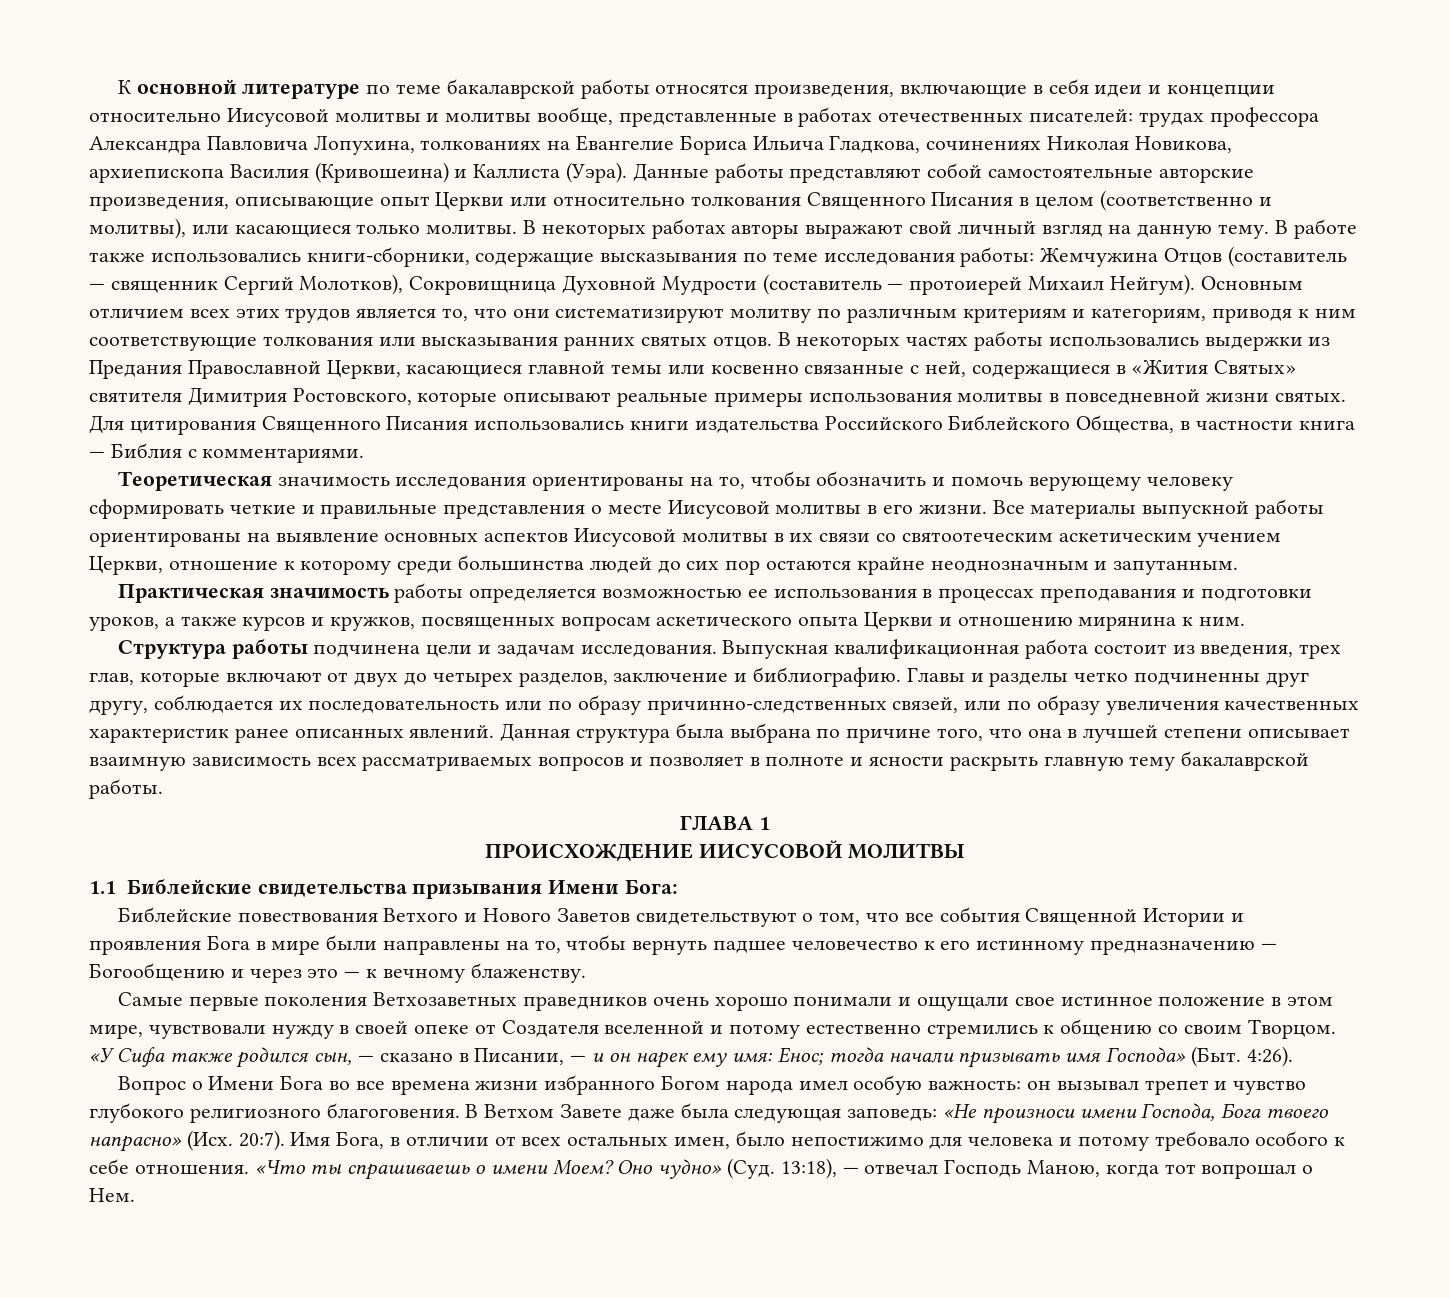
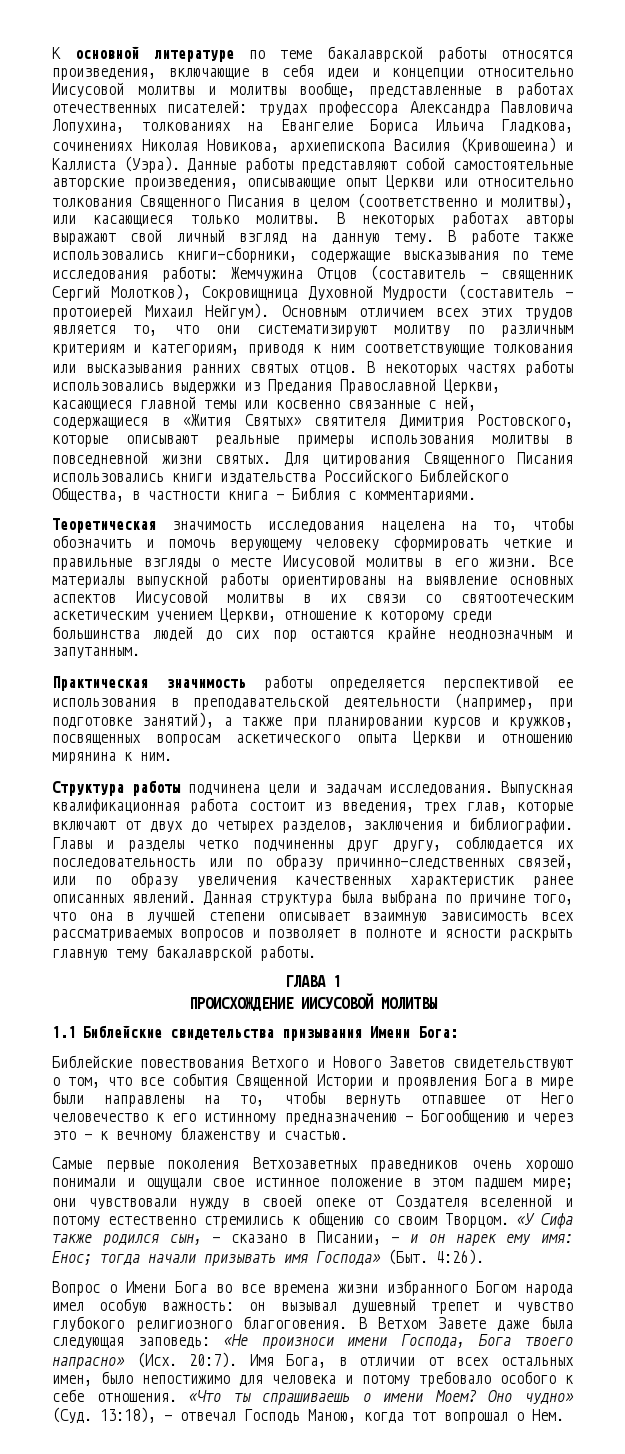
- Теоретическая значимость исследования ориентированы на то, чтобы обозначить и помочь верующему человеку сформировать четкие и правильные представления о месте Иисусовой молитвы в его жизни.
+ Теоретическая значимость исследования нацелена на то, чтобы обозначить и помочь верующему человеку сформировать четкие и правильные взгляды о месте Иисусовой молитвы в его жизни.
- Практическая значимость работы определяется возможностью ее использования в процессах преподавания и подготовки уроков, а также курсов и кружков, посвященных вопросам аскетического опыта Церкви и отношению мирянина к ним.
+ Практическая значимость работы определяется перспективой ее использования в преподавательской деятельности (например, при подготовке занятий), а также при планировании курсов и кружков, посвященных вопросам аскетического опыта Церкви и отношению мирянина к ним.
- Выпускная квалификационная работа состоит из введения, трех глав, которые включают от двух до четырех разделов, заключение и библиографию.
+ Выпускная квалификационная работа состоит из введения, трех глав, которые включают от двух до четырех разделов, заключения и библиографии.
- Библейские повествования Ветхого и Нового Заветов свидетельствуют о том, что все события Священной Истории и проявления Бога в мире были направлены на то, чтобы вернуть падшее человечество к его истинному предназначению — Богообщению и через это — к вечному блаженству.
+ Библейские повествования Ветхого и Нового Заветов свидетельствуют о том, что все события Священной Истории и проявления Бога в мире были направлены на то, чтобы вернуть отпавшее от Него человечество к его истинному предназначению — Богообщению и через это — к вечному блаженству и счастью.
- Самые первые поколения Ветхозаветных праведников очень хорошо понимали и ощущали свое истинное положение в этом мире, чувствовали нужду в своей опеке от Создателя вселенной и потому естественно стремились к общению со своим Творцом.
+ Самые первые поколения Ветхозаветных праведников очень хорошо понимали и ощущали свое истинное положение в этом падшем мире; они чувствовали нужду в своей опеке от Создателя вселенной и потому естественно стремились к общению со своим Творцом.
- Вопрос о Имени Бога во все времена жизни избранного Богом народа имел особую важность: он вызывал трепет и чувство глубокого религиозного благоговения.
+ Вопрос о Имени Бога во все времена жизни избранного Богом народа имел особую важность: он вызывал душевный трепет и чувство глубокого религиозного благоговения.

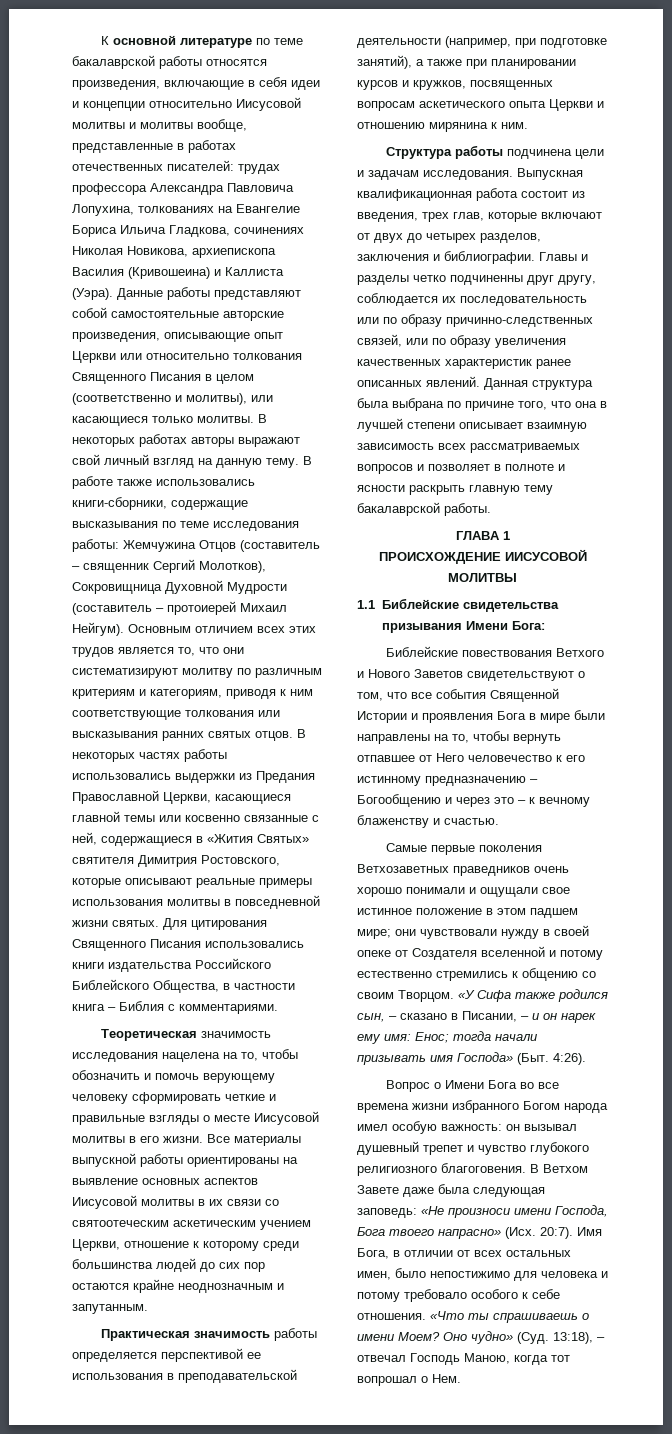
- В работе также использовались книги-сборники, содержащие высказывания по теме исследования работы: Жемчужина Отцов (составитель — священник Сергий Молотков), Сокровищница Духовной Мудрости (составитель — протоиерей Михаил Нейгум).
+ В работе также использовались книги-сборники, содержащие высказывания по теме исследования работы: Жемчужина Отцов (составитель – священник Сергий Молотков), Сокровищница Духовной Мудрости (составитель – протоиерей Михаил Нейгум).
- Для цитирования Священного Писания использовались книги издательства Российского Библейского Общества, в частности книга — Библия с комментариями.
+ Для цитирования Священного Писания использовались книги издательства Российского Библейского Общества, в частности книга – Библия с комментариями.
- Библейские повествования Ветхого и Нового Заветов свидетельствуют о том, что все события Священной Истории и проявления Бога в мире были направлены на то, чтобы вернуть отпавшее от Него человечество к его истинному предназначению — Богообщению и через это — к вечному блаженству и счастью.
+ Библейские повествования Ветхого и Нового Заветов свидетельствуют о том, что все события Священной Истории и проявления Бога в мире были направлены на то, чтобы вернуть отпавшее от Него человечество к его истинному предназначению – Богообщению и через это – к вечному блаженству и счастью.
- «У Сифа также родился сын, — сказано в Писании, — и он нарек ему имя: Енос; тогда начали призывать имя Господа» (Быт. 4:26).
+ «У Сифа также родился сын, – сказано в Писании, – и он нарек ему имя: Енос; тогда начали призывать имя Господа» (Быт. 4:26).
- Оно чудно» (Суд. 13:18), — отвечал Господь Маною, когда тот вопрошал о Нем.
+ Оно чудно» (Суд. 13:18), – отвечал Господь Маною, когда тот вопрошал о Нем.

